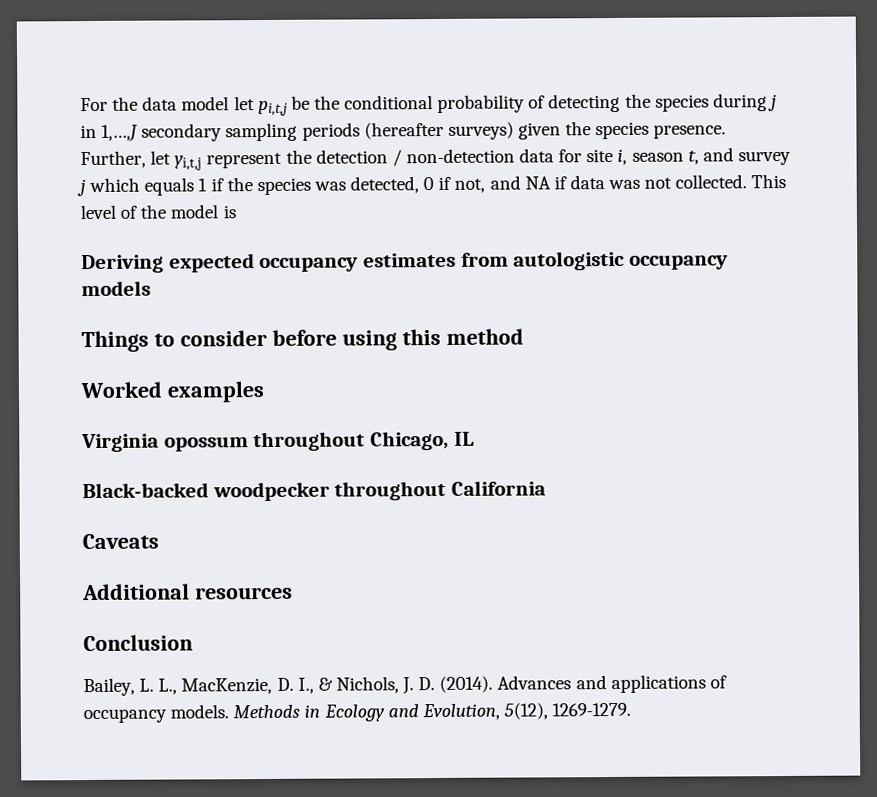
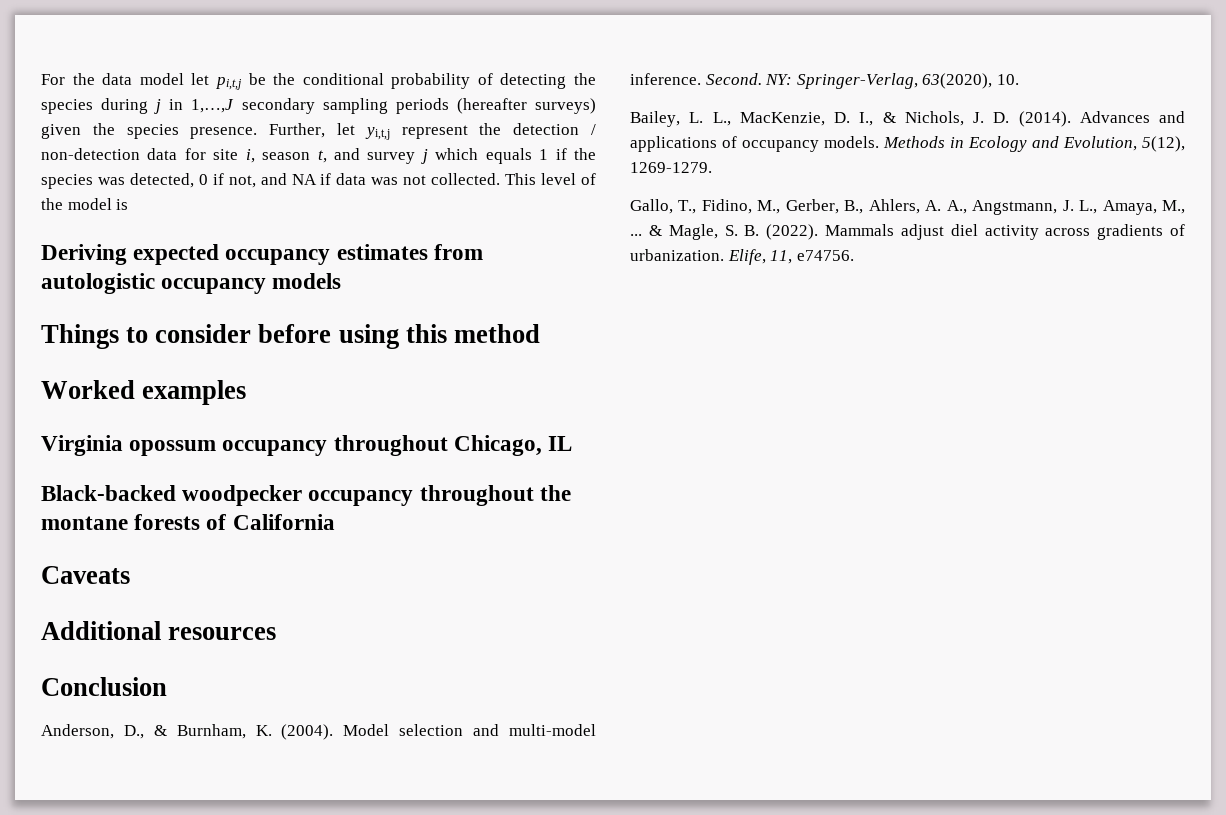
- Virginia opossum throughout Chicago, IL
+ Virginia opossum occupancy throughout Chicago, IL
- Black-backed woodpecker throughout California
+ Black-backed woodpecker occupancy throughout the montane forests of California
+ Anderson, D., & Burnham, K. (2004). Model selection and multi-model inference. Second. NY: Springer-Verlag, 63(2020), 10.
+ Gallo, T., Fidino, M., Gerber, B., Ahlers, A. A., Angstmann, J. L., Amaya, M., ... & Magle, S. B. (2022). Mammals adjust diel activity across gradients of urbanization. Elife, 11, e74756.

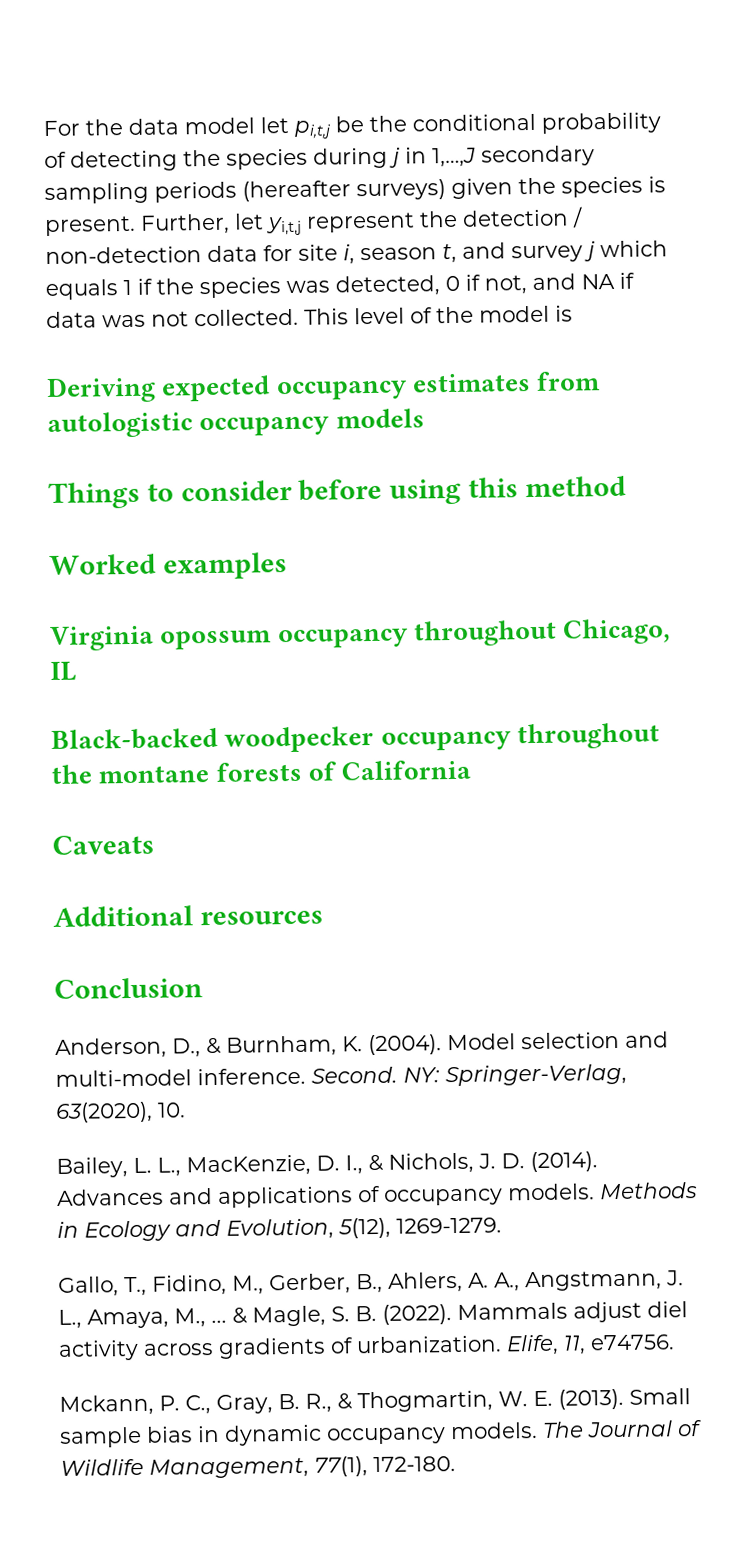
- For the data model let pi,t,j be the conditional probability of detecting the species during j in 1,…,J secondary sampling periods (hereafter surveys) given the species presence.
+ For the data model let pi,t,j be the conditional probability of detecting the species during j in 1,…,J secondary sampling periods (hereafter surveys) given the species is present.
+ Mckann, P. C., Gray, B. R., & Thogmartin, W. E. (2013). Small sample bias in dynamic occupancy models. The Journal of Wildlife Management, 77(1), 172-180.

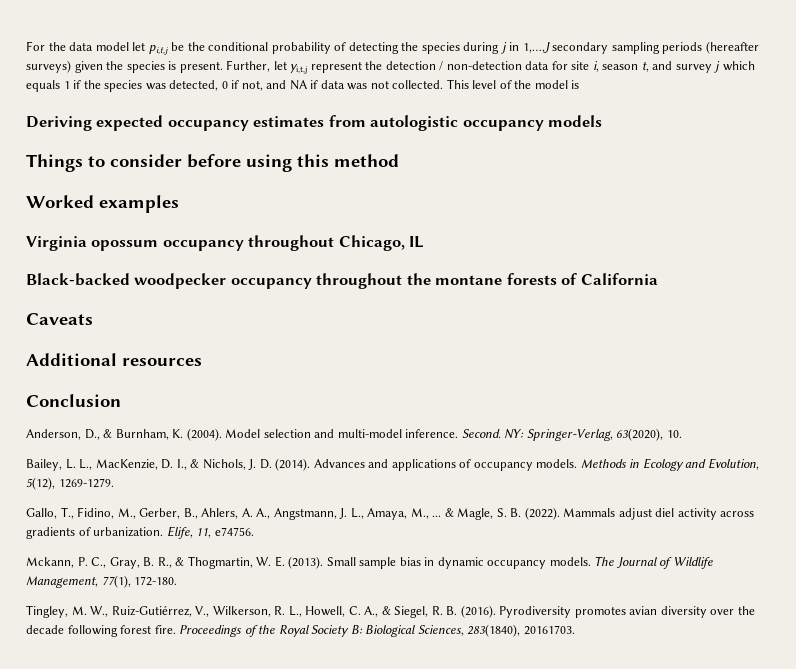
+ Tingley, M. W., Ruiz-Gutiérrez, V., Wilkerson, R. L., Howell, C. A., & Siegel, R. B. (2016). Pyrodiversity promotes avian diversity over the decade following forest fire. Proceedings of the Royal Society B: Biological Sciences, 283(1840), 20161703.

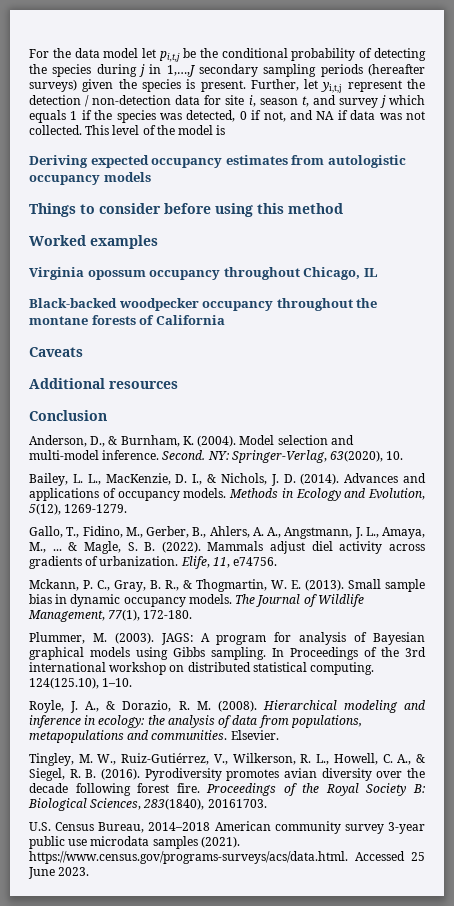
+ Plummer, M. (2003). JAGS: A program for analysis of Bayesian graphical models using Gibbs sampling. In Proceedings of the 3rd international workshop on distributed statistical computing. 124(125.10), 1–10.
+ Royle, J. A., & Dorazio, R. M. (2008). Hierarchical modeling and inference in ecology: the analysis of data from populations, metapopulations and communities. Elsevier.
+ U.S. Census Bureau, 2014–2018 American community survey 3-year public use microdata samples (2021). https://www.census.gov/programs-surveys/acs/data.html. Accessed 25 June 2023.

